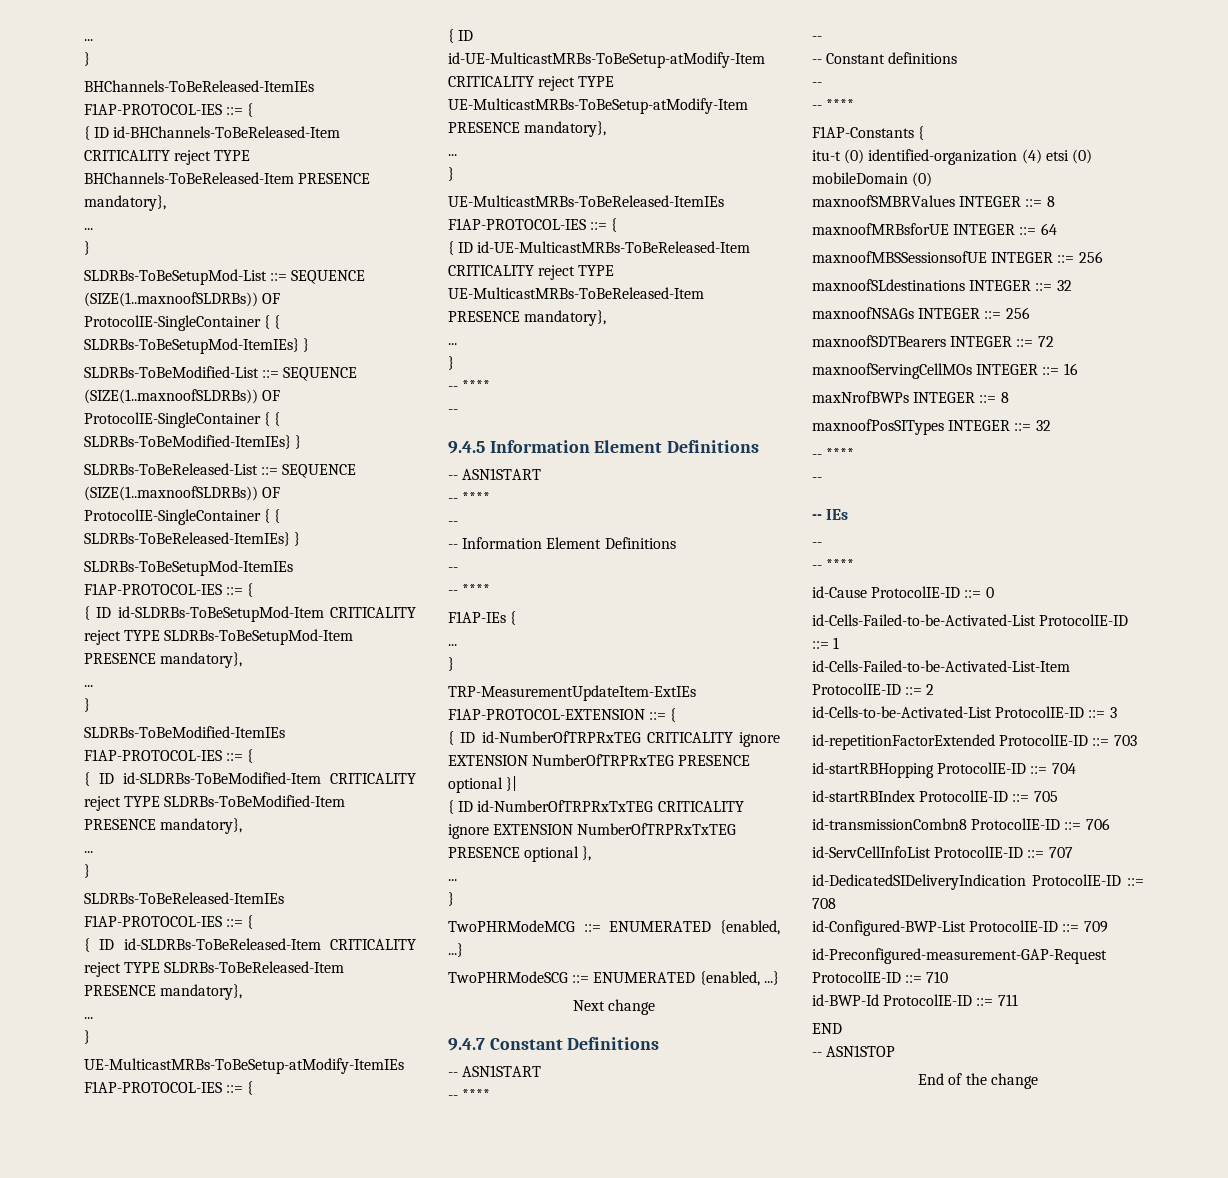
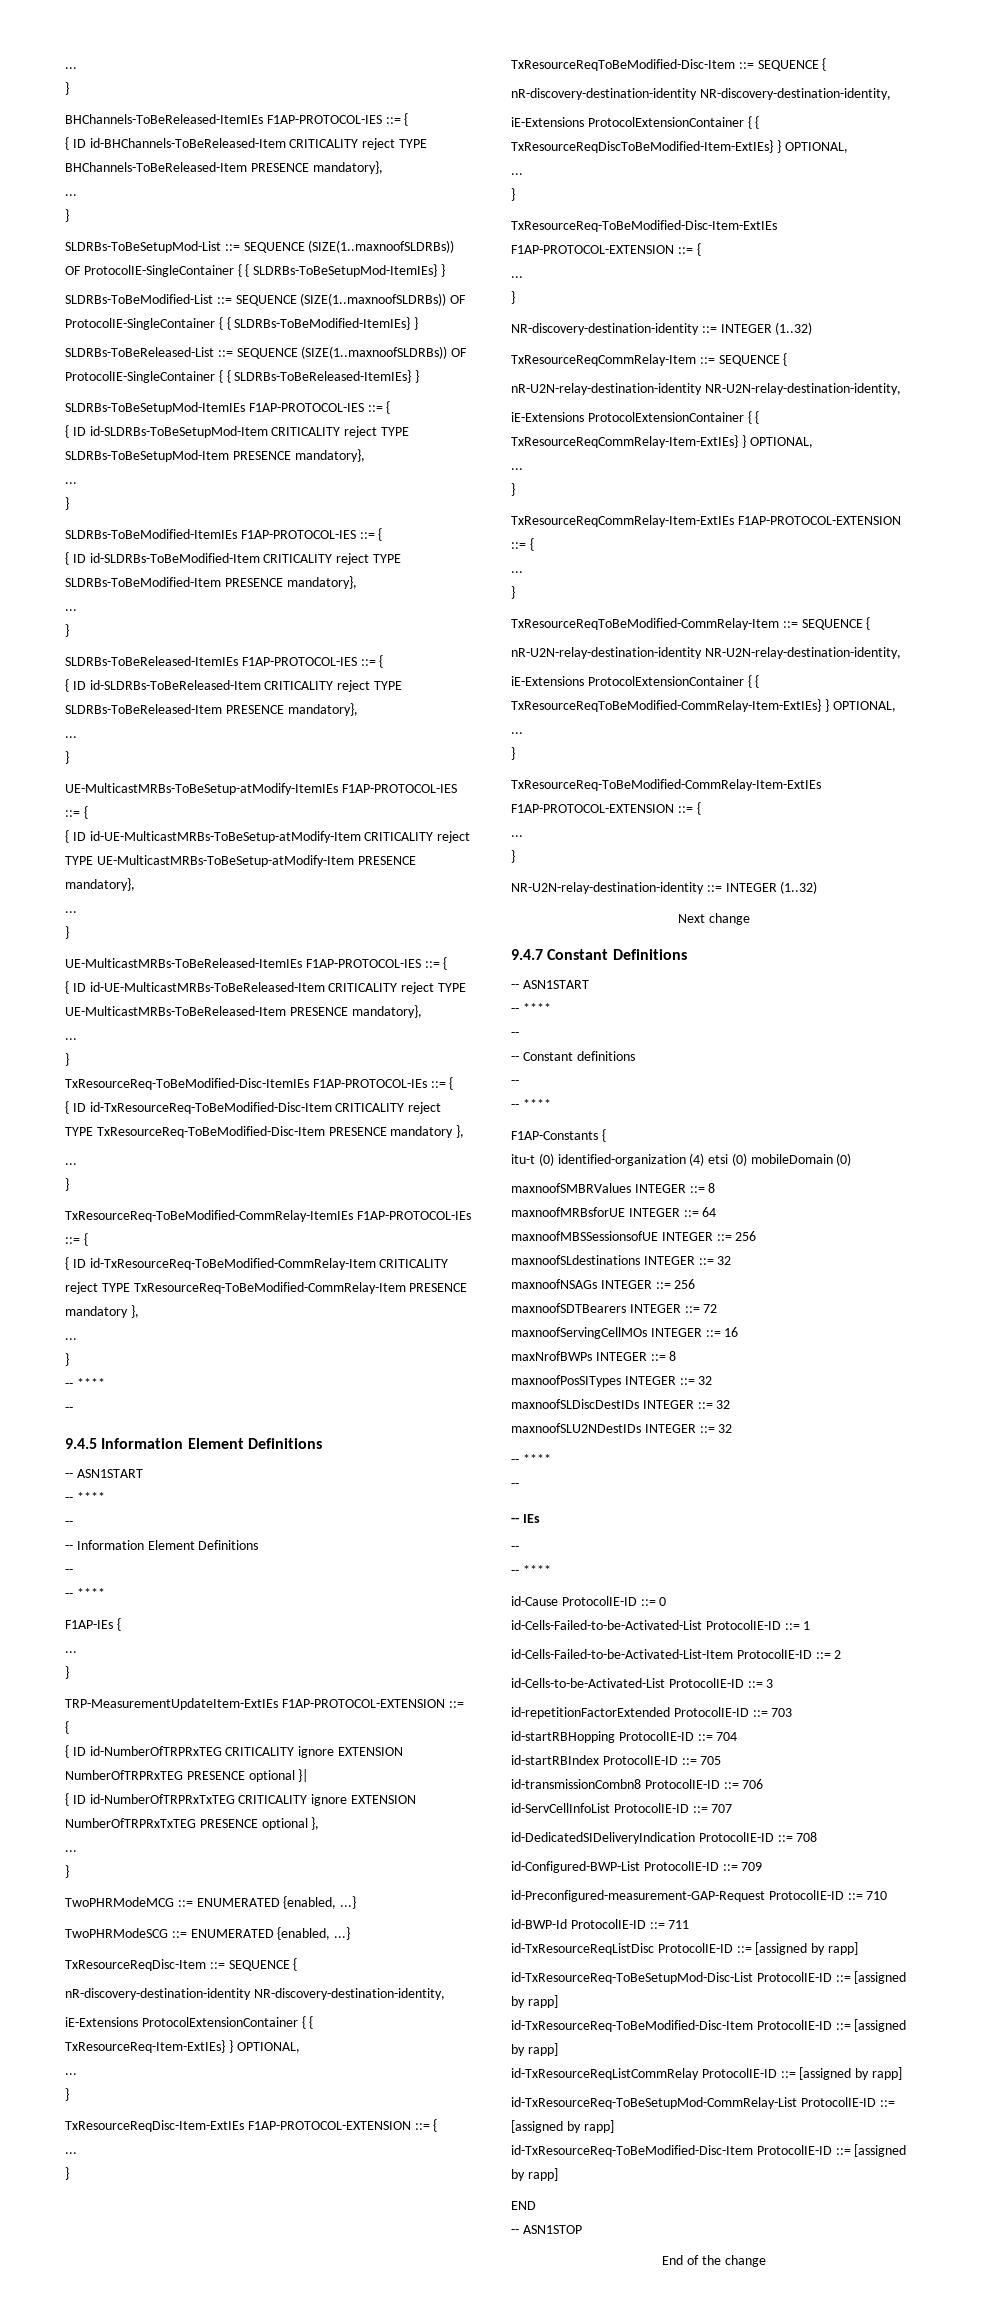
+ TxResourceReq-ToBeModified-Disc-ItemIEs F1AP-PROTOCOL-IEs ::= {
+ { ID id-TxResourceReq-ToBeModified-Disc-Item CRITICALITY reject TYPE TxResourceReq-ToBeModified-Disc-Item PRESENCE mandatory },
+ ...
+ }
+ TxResourceReq-ToBeModified-CommRelay-ItemIEs F1AP-PROTOCOL-IEs ::= {
+ { ID id-TxResourceReq-ToBeModified-CommRelay-Item CRITICALITY reject TYPE TxResourceReq-ToBeModified-CommRelay-Item PRESENCE mandatory },
+ ...
+ }
+ TxResourceReqDisc-Item ::= SEQUENCE {
+ nR-discovery-destination-identity NR-discovery-destination-identity,
+ iE-Extensions ProtocolExtensionContainer { { TxResourceReq-Item-ExtIEs} } OPTIONAL,
+ ...
+ }
+ TxResourceReqDisc-Item-ExtIEs F1AP-PROTOCOL-EXTENSION ::= {
+ ...
+ }
+ TxResourceReqToBeModified-Disc-Item ::= SEQUENCE {
+ nR-discovery-destination-identity NR-discovery-destination-identity,
+ iE-Extensions ProtocolExtensionContainer { { TxResourceReqDiscToBeModified-Item-ExtIEs} } OPTIONAL,
+ ...
+ }
+ TxResourceReq-ToBeModified-Disc-Item-ExtIEs F1AP-PROTOCOL-EXTENSION ::= {
+ ...
+ }
+ NR-discovery-destination-identity ::= INTEGER (1..32)
+ TxResourceReqCommRelay-Item ::= SEQUENCE {
+ nR-U2N-relay-destination-identity NR-U2N-relay-destination-identity,
+ iE-Extensions ProtocolExtensionContainer { { TxResourceReqCommRelay-Item-ExtIEs} } OPTIONAL,
+ ...
+ }
+ TxResourceReqCommRelay-Item-ExtIEs F1AP-PROTOCOL-EXTENSION ::= {
+ ...
+ }
+ TxResourceReqToBeModified-CommRelay-Item ::= SEQUENCE {
+ nR-U2N-relay-destination-identity NR-U2N-relay-destination-identity,
+ iE-Extensions ProtocolExtensionContainer { { TxResourceReqToBeModified-CommRelay-Item-ExtIEs} } OPTIONAL,
+ ...
+ }
+ TxResourceReq-ToBeModified-CommRelay-Item-ExtIEs F1AP-PROTOCOL-EXTENSION ::= {
+ ...
+ }
+ NR-U2N-relay-destination-identity ::= INTEGER (1..32)
+ maxnoofSLDiscDestIDs INTEGER ::= 32
+ maxnoofSLU2NDestIDs INTEGER ::= 32
+ id-TxResourceReqListDisc ProtocolIE-ID ::= [assigned by rapp]
+ id-TxResourceReq-ToBeSetupMod-Disc-List ProtocolIE-ID ::= [assigned by rapp]
+ id-TxResourceReq-ToBeModified-Disc-Item ProtocolIE-ID ::= [assigned by rapp]
+ id-TxResourceReqListCommRelay ProtocolIE-ID ::= [assigned by rapp]
+ id-TxResourceReq-ToBeSetupMod-CommRelay-List ProtocolIE-ID ::= [assigned by rapp]
+ id-TxResourceReq-ToBeModified-Disc-Item ProtocolIE-ID ::= [assigned by rapp]

